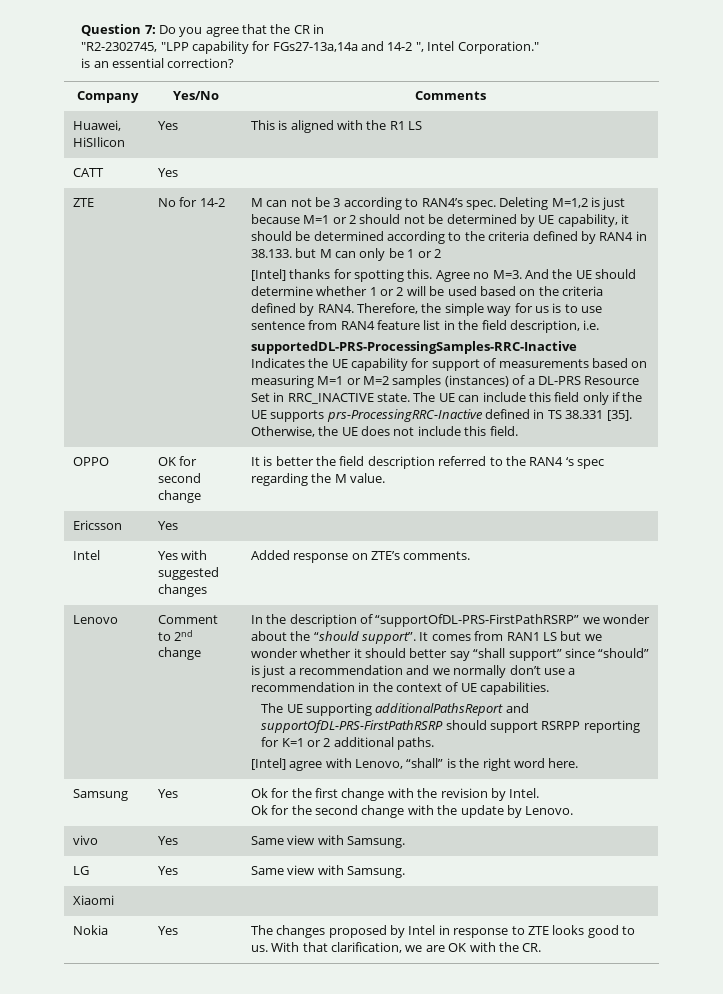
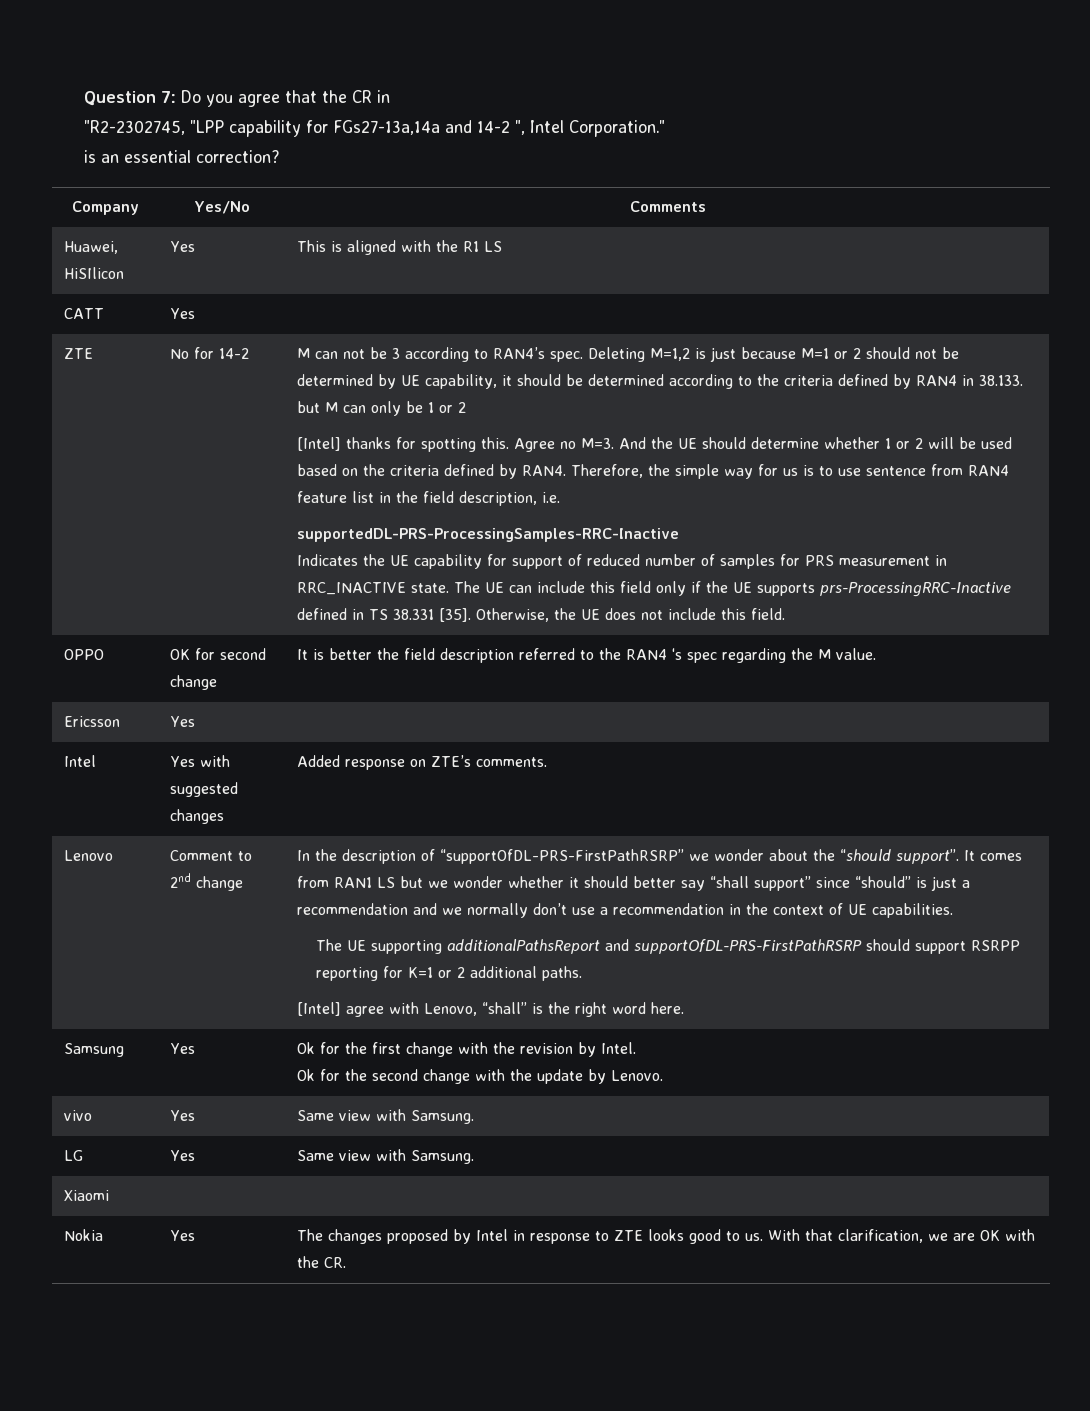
- Indicates the UE capability for support of measurements based on measuring M=1 or M=2 samples (instances) of a DL-PRS Resource Set in RRC_INACTIVE state.
+ Indicates the UE capability for support of reduced number of samples for PRS measurement in RRC_INACTIVE state.

